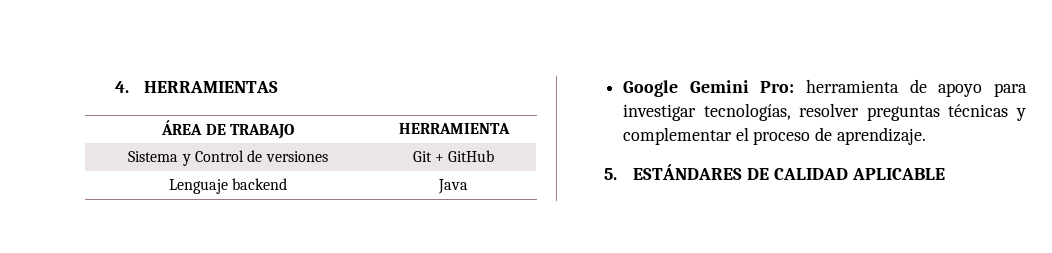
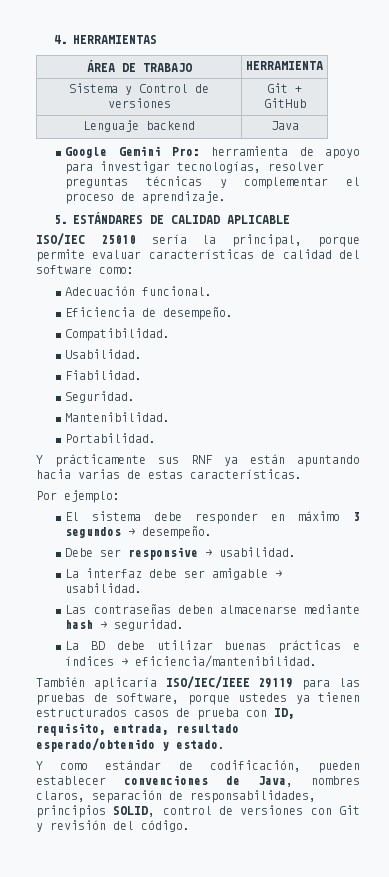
+ ISO/IEC 25010 sería la principal, porque permite evaluar características de calidad del software como:
+ Adecuación funcional.
+ Eficiencia de desempeño.
+ Compatibilidad.
+ Usabilidad.
+ Fiabilidad.
+ Seguridad.
+ Mantenibilidad.
+ Portabilidad.
+ Y prácticamente sus RNF ya están apuntando hacia varias de estas características.
+ Por ejemplo:
+ El sistema debe responder en máximo 3 segundos → desempeño.
+ Debe ser responsive → usabilidad.
+ La interfaz debe ser amigable → usabilidad.
+ Las contraseñas deben almacenarse mediante hash → seguridad.
+ La BD debe utilizar buenas prácticas e índices → eficiencia/mantenibilidad.
+ También aplicaría ISO/IEC/IEEE 29119 para las pruebas de software, porque ustedes ya tienen estructurados casos de prueba con ID, requisito, entrada, resultado esperado/obtenido y estado.
+ Y como estándar de codificación, pueden establecer convenciones de Java, nombres claros, separación de responsabilidades, principios SOLID, control de versiones con Git y revisión del código.

